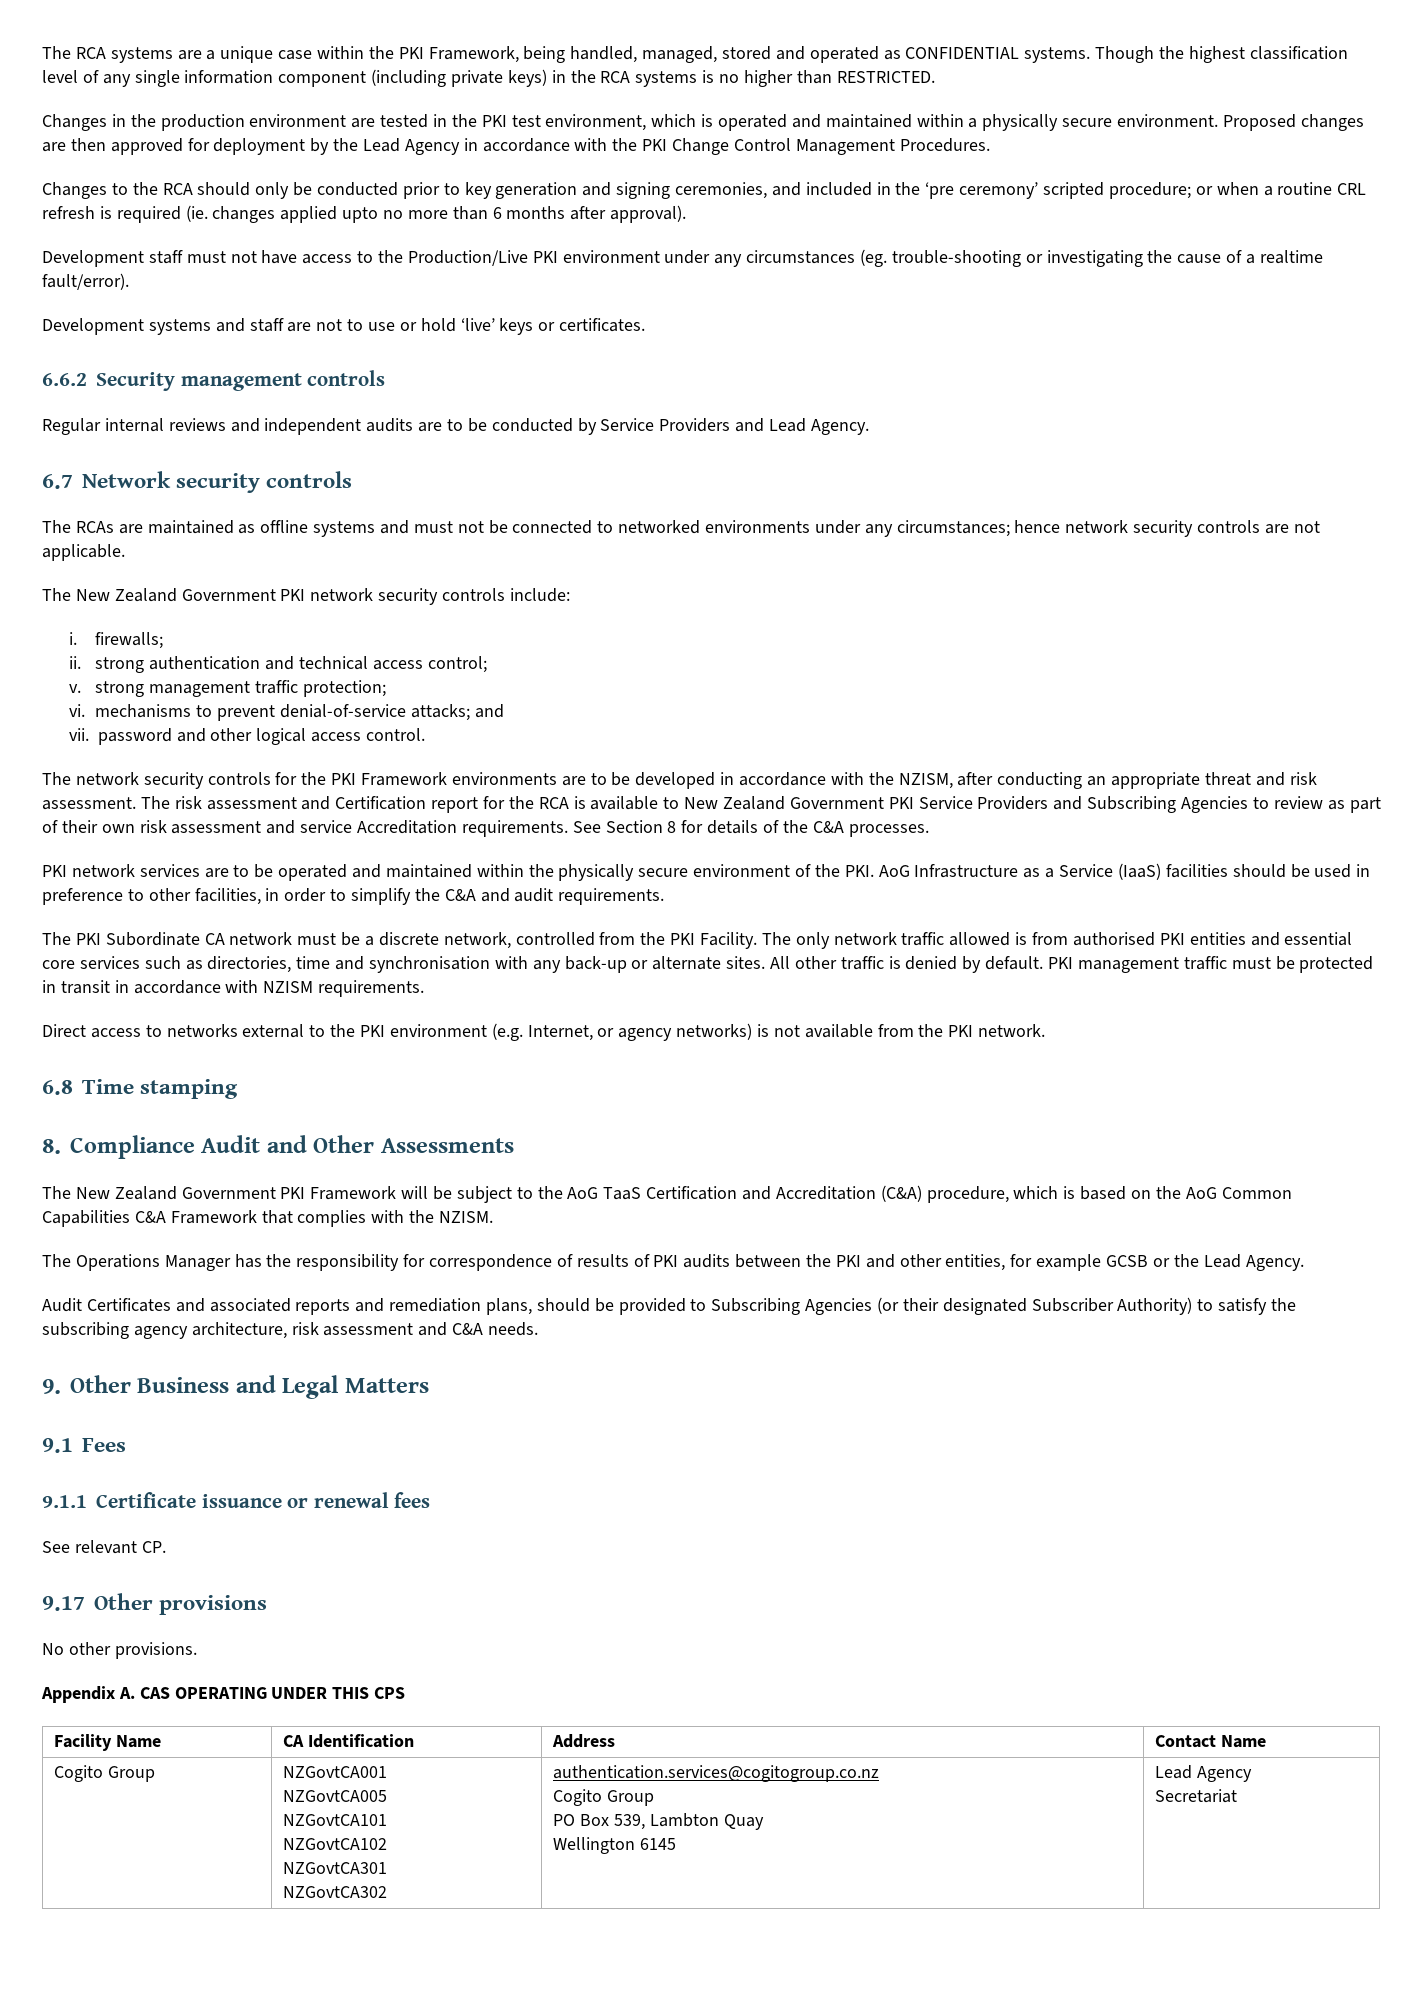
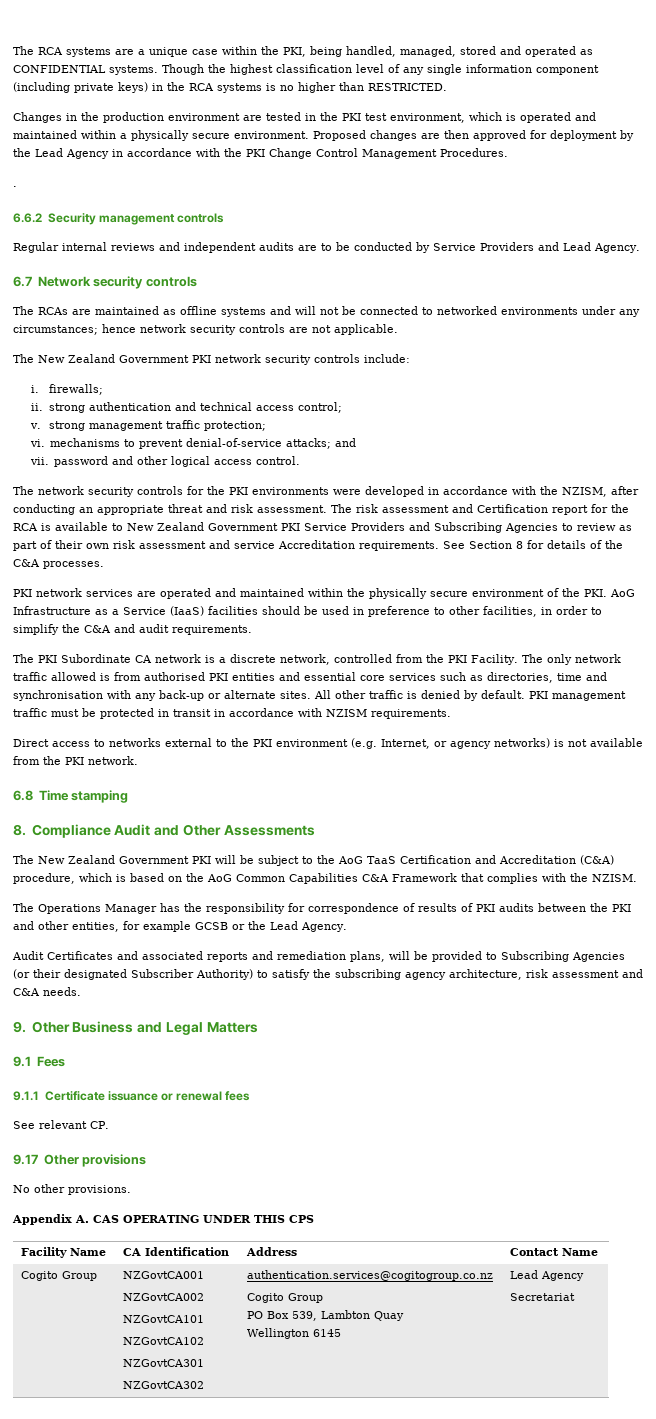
- The RCA systems are a unique case within the PKI Framework, being handled, managed, stored and operated as CONFIDENTIAL systems.
+ The RCA systems are a unique case within the PKI, being handled, managed, stored and operated as CONFIDENTIAL systems.
- Changes to the RCA should only be conducted prior to key generation and signing ceremonies, and included in the ‘pre ceremony’ scripted procedure; or when a routine CRL refresh is required (ie. changes applied upto no more than 6 months after approval).
- Development staff must not have access to the Production/Live PKI environment under any circumstances (eg. trouble-shooting or investigating the cause of a realtime fault/error).
- Development systems and staff are not to use or hold ‘live’ keys or certificates.
+ .
- The RCAs are maintained as offline systems and must not be connected to networked environments under any circumstances; hence network security controls are not applicable.
+ The RCAs are maintained as offline systems and will not be connected to networked environments under any circumstances; hence network security controls are not applicable.
- The network security controls for the PKI Framework environments are to be developed in accordance with the NZISM, after conducting an appropriate threat and risk assessment.
+ The network security controls for the PKI environments were developed in accordance with the NZISM, after conducting an appropriate threat and risk assessment.
- PKI network services are to be operated and maintained within the physically secure environment of the PKI. AoG Infrastructure as a Service (IaaS) facilities should be used in preference to other facilities, in order to simplify the C&A and audit requirements.
+ PKI network services are operated and maintained within the physically secure environment of the PKI. AoG Infrastructure as a Service (IaaS) facilities should be used in preference to other facilities, in order to simplify the C&A and audit requirements.
- The PKI Subordinate CA network must be a discrete network, controlled from the PKI Facility.
+ The PKI Subordinate CA network is a discrete network, controlled from the PKI Facility.
- The New Zealand Government PKI Framework will be subject to the AoG TaaS Certification and Accreditation (C&A) procedure, which is based on the AoG Common Capabilities C&A Framework that complies with the NZISM.
+ The New Zealand Government PKI will be subject to the AoG TaaS Certification and Accreditation (C&A) procedure, which is based on the AoG Common Capabilities C&A Framework that complies with the NZISM.
- Audit Certificates and associated reports and remediation plans, should be provided to Subscribing Agencies (or their designated Subscriber Authority) to satisfy the subscribing agency architecture, risk assessment and C&A needs.
+ Audit Certificates and associated reports and remediation plans, will be provided to Subscribing Agencies (or their designated Subscriber Authority) to satisfy the subscribing agency architecture, risk assessment and C&A needs.
  Cogito Group | NZGovtCA001
- NZGovtCA005
+ NZGovtCA002

